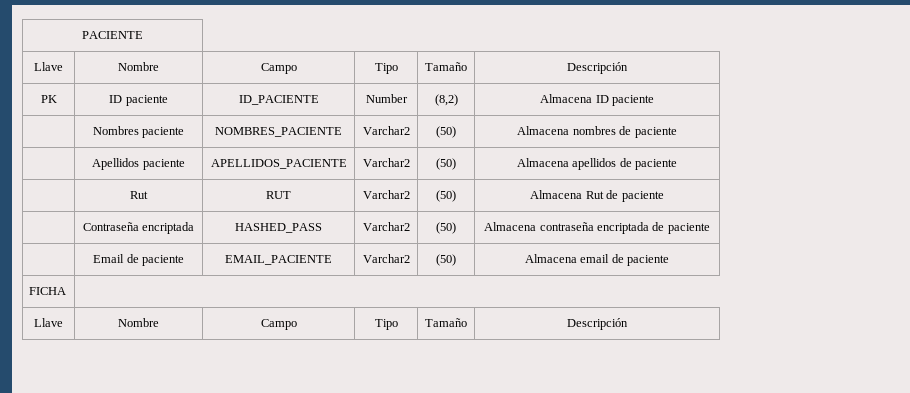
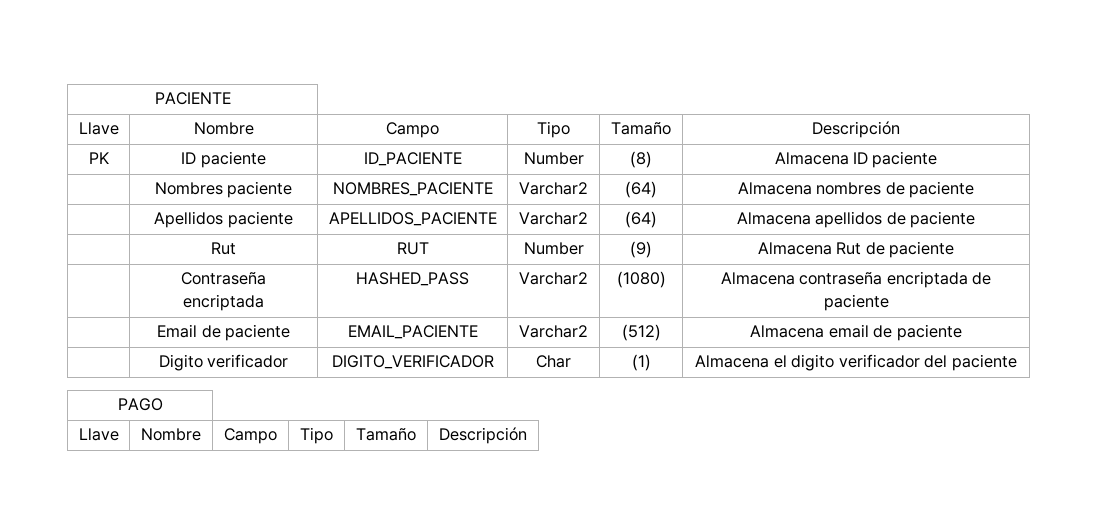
- PK | ID paciente | ID_PACIENTE | Number | (8,2) | Almacena ID paciente
+ PK | ID paciente | ID_PACIENTE | Number | (8) | Almacena ID paciente
- | Nombres paciente | NOMBRES_PACIENTE | Varchar2 | (50) | Almacena nombres de paciente
+ | Nombres paciente | NOMBRES_PACIENTE | Varchar2 | (64) | Almacena nombres de paciente
- | Apellidos paciente | APELLIDOS_PACIENTE | Varchar2 | (50) | Almacena apellidos de paciente
+ | Apellidos paciente | APELLIDOS_PACIENTE | Varchar2 | (64) | Almacena apellidos de paciente
- | Rut | RUT | Varchar2 | (50) | Almacena Rut de paciente
+ | Rut | RUT | Number | (9) | Almacena Rut de paciente
- | Contraseña encriptada | HASHED_PASS | Varchar2 | (50) | Almacena contraseña encriptada de paciente
+ | Contraseña encriptada | HASHED_PASS | Varchar2 | (1080) | Almacena contraseña encriptada de paciente
- | Email de paciente | EMAIL_PACIENTE | Varchar2 | (50) | Almacena email de paciente
+ | Email de paciente | EMAIL_PACIENTE | Varchar2 | (512) | Almacena email de paciente
- FICHA
+ | Digito verificador | DIGITO_VERIFICADOR | Char | (1) | Almacena el digito verificador del paciente
+ PAGO

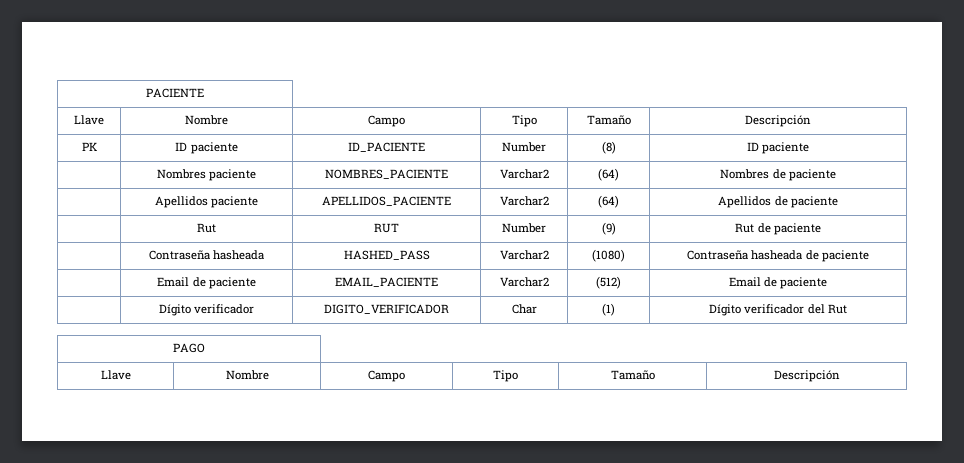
- PK | ID paciente | ID_PACIENTE | Number | (8) | Almacena ID paciente
+ PK | ID paciente | ID_PACIENTE | Number | (8) | ID paciente
- | Nombres paciente | NOMBRES_PACIENTE | Varchar2 | (64) | Almacena nombres de paciente
+ | Nombres paciente | NOMBRES_PACIENTE | Varchar2 | (64) | Nombres de paciente
- | Apellidos paciente | APELLIDOS_PACIENTE | Varchar2 | (64) | Almacena apellidos de paciente
+ | Apellidos paciente | APELLIDOS_PACIENTE | Varchar2 | (64) | Apellidos de paciente
- | Rut | RUT | Number | (9) | Almacena Rut de paciente
+ | Rut | RUT | Number | (9) | Rut de paciente
- | Contraseña encriptada | HASHED_PASS | Varchar2 | (1080) | Almacena contraseña encriptada de paciente
+ | Contraseña hasheada | HASHED_PASS | Varchar2 | (1080) | Contraseña hasheada de paciente
- | Email de paciente | EMAIL_PACIENTE | Varchar2 | (512) | Almacena email de paciente
- | Digito verificador | DIGITO_VERIFICADOR | Char | (1) | Almacena el digito verificador del paciente
+ | Email de paciente | EMAIL_PACIENTE | Varchar2 | (512) | Email de paciente
+ | Dígito verificador | DIGITO_VERIFICADOR | Char | (1) | Dígito verificador del Rut

